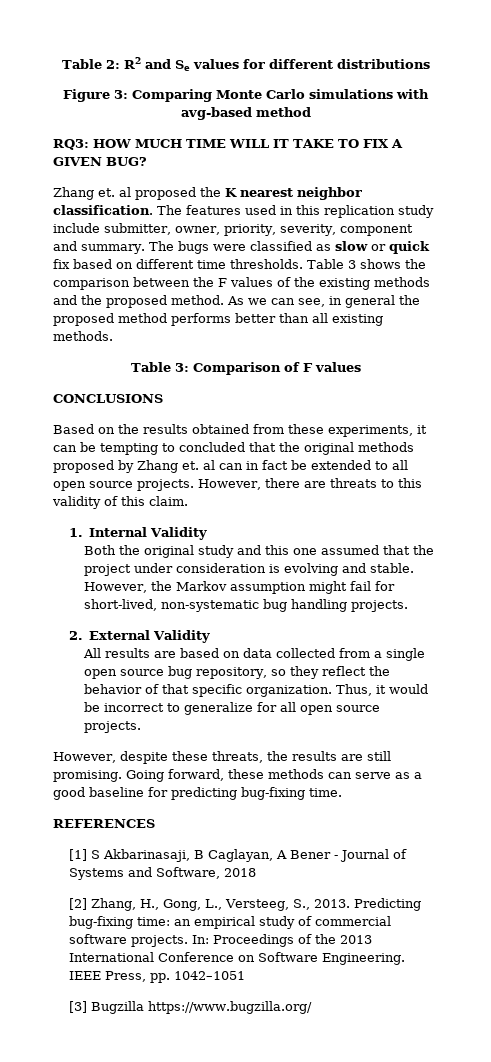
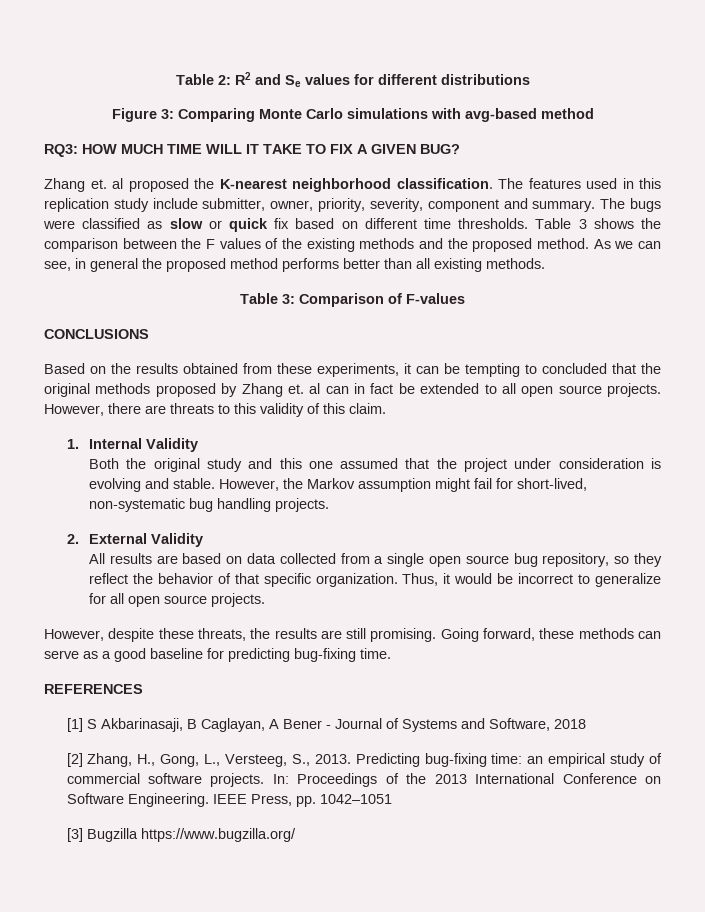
- Zhang et. al proposed the K nearest neighbor classification.
+ Zhang et. al proposed the K-nearest neighborhood classification.
- Table 3: Comparison of F values
+ Table 3: Comparison of F-values

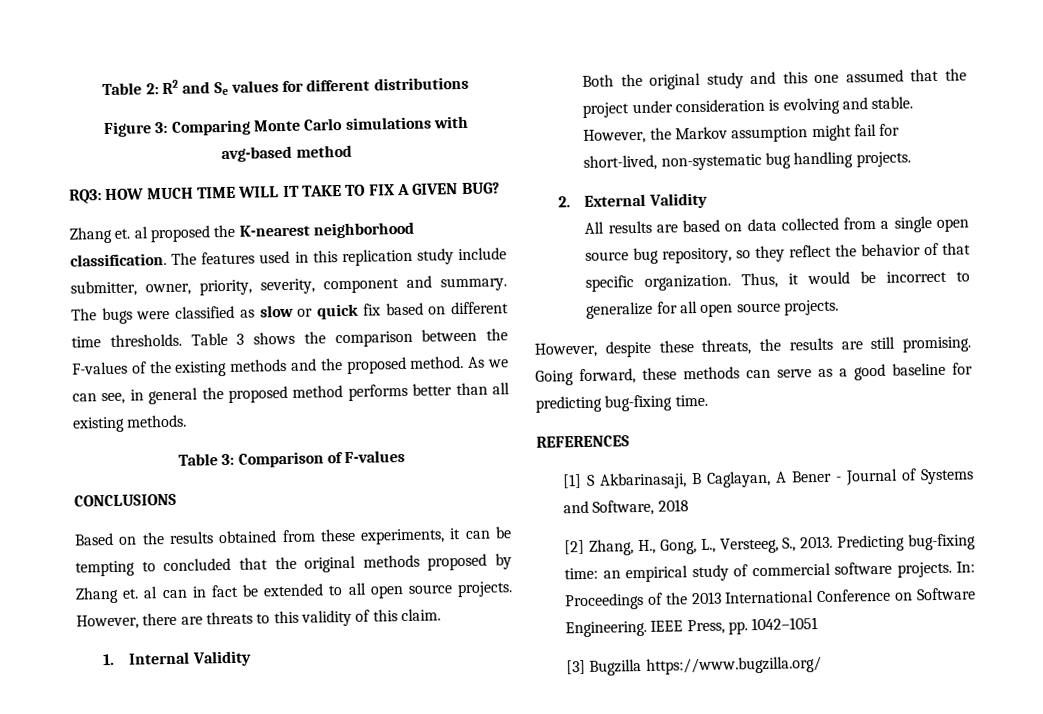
- Table 3 shows the comparison between the F values of the existing methods and the proposed method.
+ Table 3 shows the comparison between the F-values of the existing methods and the proposed method.

